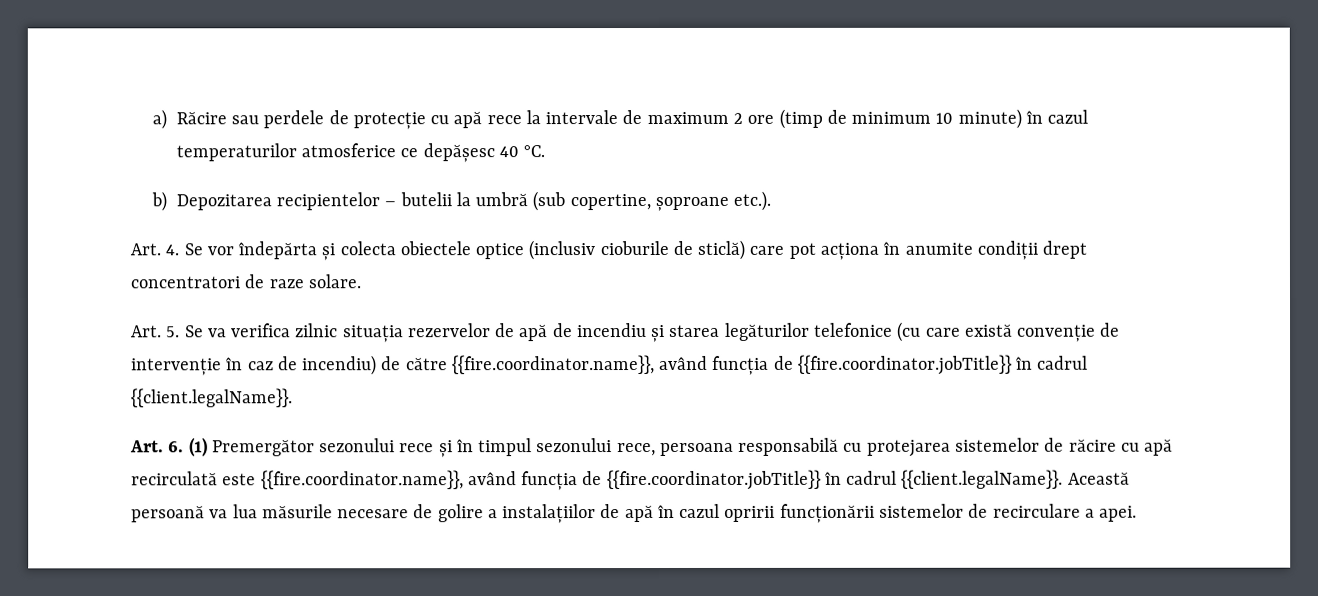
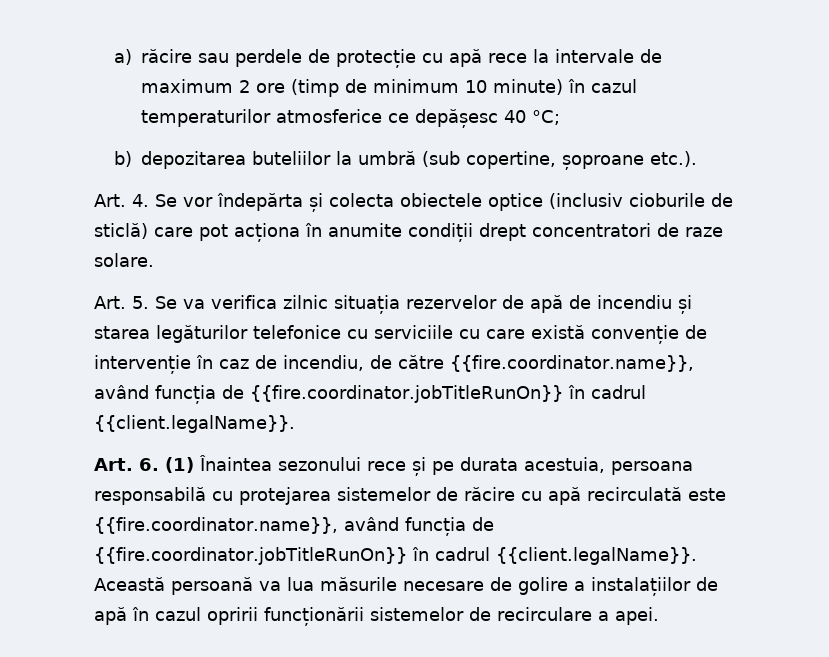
- a) Răcire sau perdele de protecție cu apă rece la intervale de maximum 2 ore (timp de minimum 10 minute) în cazul temperaturilor atmosferice ce depășesc 40 °C.
+ a) răcire sau perdele de protecție cu apă rece la intervale de maximum 2 ore (timp de minimum 10 minute) în cazul temperaturilor atmosferice ce depășesc 40 °C;
- b) Depozitarea recipientelor – butelii la umbră (sub copertine, șoproane etc.).
+ b) depozitarea buteliilor la umbră (sub copertine, șoproane etc.).
- Art. 5. Se va verifica zilnic situația rezervelor de apă de incendiu și starea legăturilor telefonice (cu care există convenție de intervenție în caz de incendiu) de către {{fire.coordinator.name}}, având funcția de {{fire.coordinator.jobTitle}} în cadrul {{client.legalName}}.
+ Art. 5. Se va verifica zilnic situația rezervelor de apă de incendiu și starea legăturilor telefonice cu serviciile cu care există convenție de intervenție în caz de incendiu, de către {{fire.coordinator.name}}, având funcția de {{fire.coordinator.jobTitleRunOn}} în cadrul {{client.legalName}}.
- Art. 6. (1) Premergător sezonului rece și în timpul sezonului rece, persoana responsabilă cu protejarea sistemelor de răcire cu apă recirculată este {{fire.coordinator.name}}, având funcția de {{fire.coordinator.jobTitle}} în cadrul {{client.legalName}}. Această persoană va lua măsurile necesare de golire a instalațiilor de apă în cazul opririi funcționării sistemelor de recirculare a apei.
+ Art. 6. (1) Înaintea sezonului rece și pe durata acestuia, persoana responsabilă cu protejarea sistemelor de răcire cu apă recirculată este {{fire.coordinator.name}}, având funcția de {{fire.coordinator.jobTitleRunOn}} în cadrul {{client.legalName}}. Această persoană va lua măsurile necesare de golire a instalațiilor de apă în cazul opririi funcționării sistemelor de recirculare a apei.

